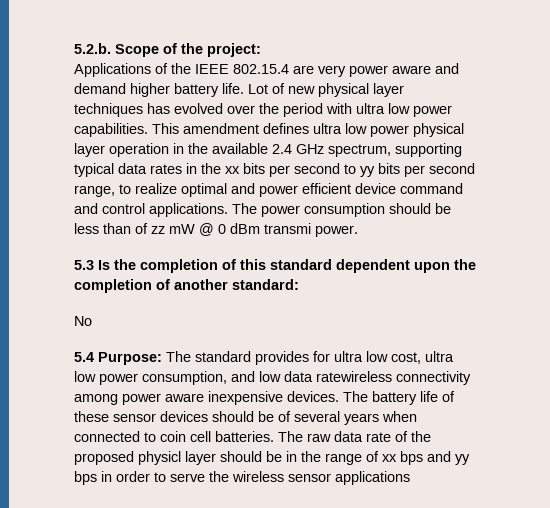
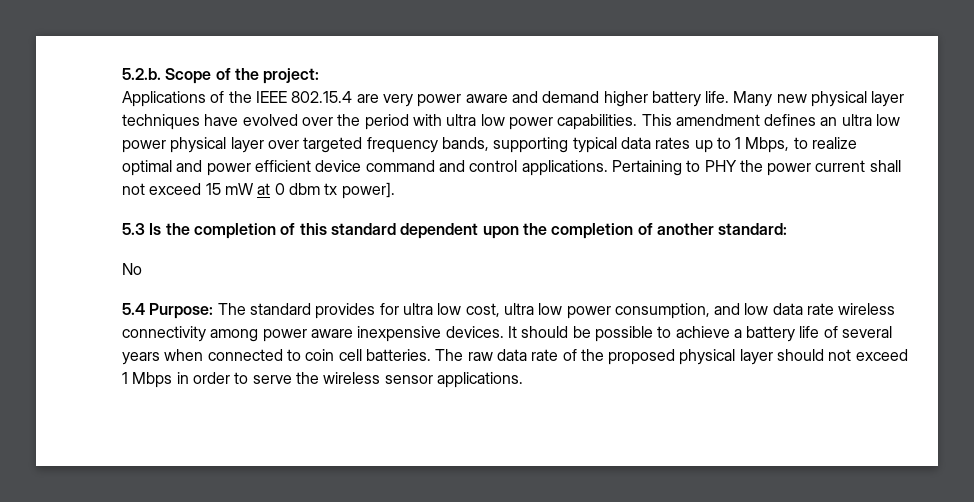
- Lot of new physical layer techniques has evolved over the period with ultra low power capabilities.
+ Many new physical layer techniques have evolved over the period with ultra low power capabilities.
- This amendment defines ultra low power physical layer operation in the available 2.4 GHz spectrum, supporting typical data rates in the xx bits per second to yy bits per second range, to realize optimal and power efficient device command and control applications.
+ This amendment defines an ultra low power physical layer over targeted frequency bands, supporting typical data rates up to 1 Mbps, to realize optimal and power efficient device command and control applications.
- The power consumption should be less than of zz mW @ 0 dBm transmi power.
+ Pertaining to PHY the power current shall not exceed 15 mW at 0 dbm tx power].
- 5.4 Purpose: The standard provides for ultra low cost, ultra low power consumption, and low data ratewireless connectivity among power aware inexpensive devices.
+ 5.4 Purpose: The standard provides for ultra low cost, ultra low power consumption, and low data rate wireless connectivity among power aware inexpensive devices.
- The battery life of these sensor devices should be of several years when connected to coin cell batteries.
+ It should be possible to achieve a battery life of several years when connected to coin cell batteries.
- The raw data rate of the proposed physicl layer should be in the range of xx bps and yy bps in order to serve the wireless sensor applications
+ The raw data rate of the proposed physical layer should not exceed 1 Mbps in order to serve the wireless sensor applications.

